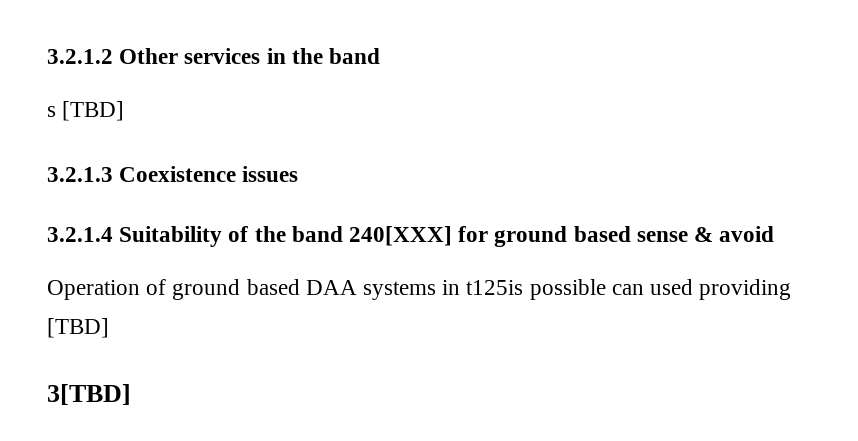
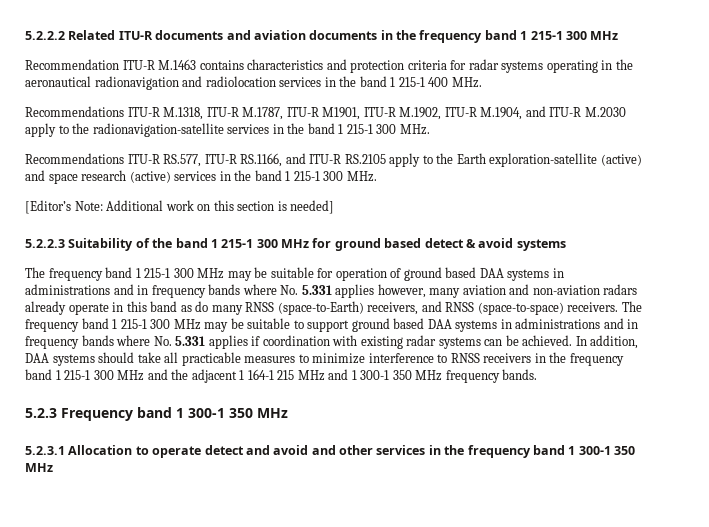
- 3.2.1.2 Other services in the band
- s [TBD]
- 3.2.1.3 Coexistence issues
- 3.2.1.4 Suitability of the band 240[XXX] for ground based sense & avoid
- Operation of ground based DAA systems in t125is possible can used providing [TBD]
- 3[TBD]
+ 5.2.2.2 Related ITU-R documents and aviation documents in the frequency band 1 215-1 300 MHz
+ Recommendation ITU-R M.1463 contains characteristics and protection criteria for radar systems operating in the aeronautical radionavigation and radiolocation services in the band 1 215-1 400 MHz.
+ Recommendations ITU-R M.1318, ITU-R M.1787, ITU-R M1901, ITU-R M.1902, ITU-R M.1904, and ITU-R M.2030 apply to the radionavigation-satellite services in the band 1 215-1 300 MHz.
+ Recommendations ITU-R RS.577, ITU-R RS.1166, and ITU-R RS.2105 apply to the Earth exploration-satellite (active) and space research (active) services in the band 1 215-1 300 MHz.
+ [Editor’s Note: Additional work on this section is needed]
+ 5.2.2.3 Suitability of the band 1 215-1 300 MHz for ground based detect & avoid systems
+ The frequency band 1 215-1 300 MHz may be suitable for operation of ground based DAA systems in administrations and in frequency bands where No. 5.331 applies however, many aviation and non-aviation radars already operate in this band as do many RNSS (space-to-Earth) receivers, and RNSS (space-to-space) receivers. The frequency band 1 215-1 300 MHz may be suitable to support ground based DAA systems in administrations and in frequency bands where No. 5.331 applies if coordination with existing radar systems can be achieved. In addition, DAA systems should take all practicable measures to minimize interference to RNSS receivers in the frequency band 1 215-1 300 MHz and the adjacent 1 164-1 215 MHz and 1 300-1 350 MHz frequency bands.
+ 5.2.3 Frequency band 1 300-1 350 MHz
+ 5.2.3.1 Allocation to operate detect and avoid and other services in the frequency band 1 300-1 350 MHz

